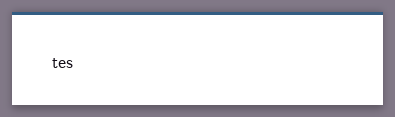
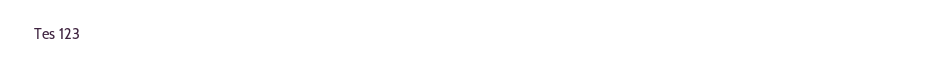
- tes
+ Tes 123

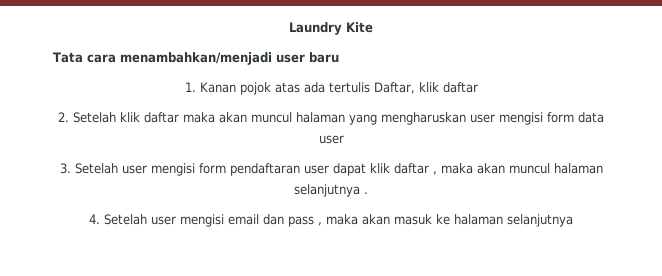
- Tes 123
+ Laundry Kite
+ Tata cara menambahkan/menjadi user baru
+ 1. Kanan pojok atas ada tertulis Daftar, klik daftar
+ 2. Setelah klik daftar maka akan muncul halaman yang mengharuskan user mengisi form data user
+ 3. Setelah user mengisi form pendaftaran user dapat klik daftar , maka akan muncul halaman selanjutnya .
+ 4. Setelah user mengisi email dan pass , maka akan masuk ke halaman selanjutnya

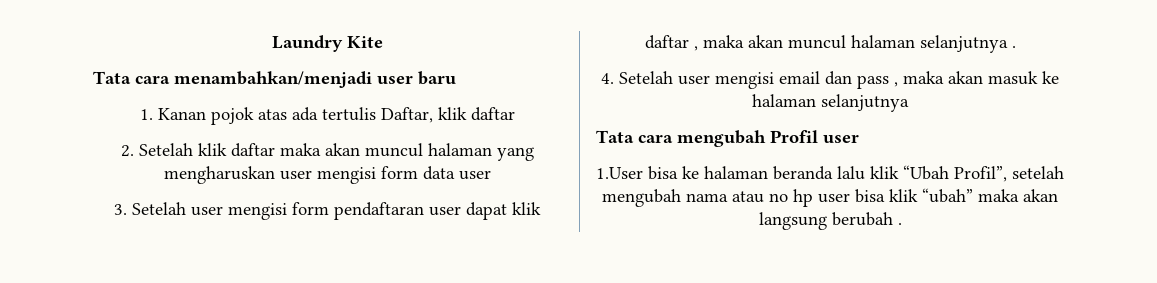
+ Tata cara mengubah Profil user
+ 1.User bisa ke halaman beranda lalu klik “Ubah Profil”, setelah mengubah nama atau no hp user bisa klik “ubah” maka akan langsung berubah .

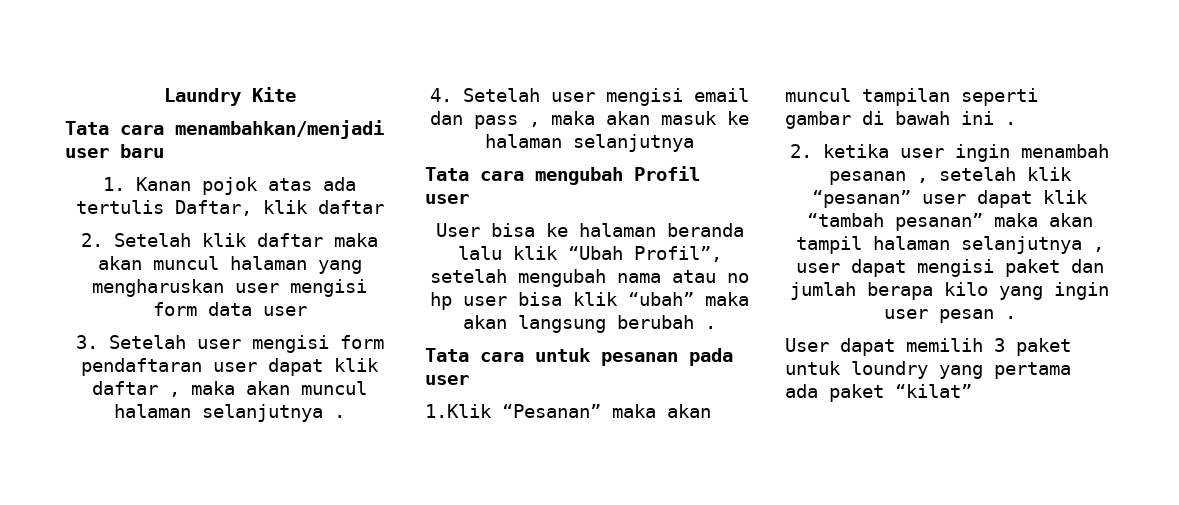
- 1.User bisa ke halaman beranda lalu klik “Ubah Profil”, setelah mengubah nama atau no hp user bisa klik “ubah” maka akan langsung berubah .
+ User bisa ke halaman beranda lalu klik “Ubah Profil”, setelah mengubah nama atau no hp user bisa klik “ubah” maka akan langsung berubah .
+ Tata cara untuk pesanan pada user
+ 1.Klik “Pesanan” maka akan muncul tampilan seperti gambar di bawah ini .
+ 2. ketika user ingin menambah pesanan , setelah klik “pesanan” user dapat klik “tambah pesanan” maka akan tampil halaman selanjutnya , user dapat mengisi paket dan jumlah berapa kilo yang ingin user pesan .
+ User dapat memilih 3 paket untuk loundry yang pertama ada paket “kilat”

